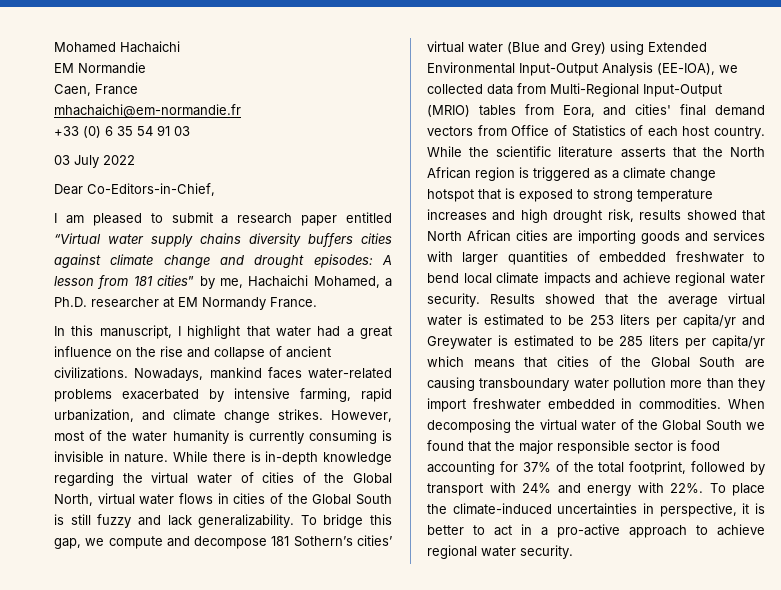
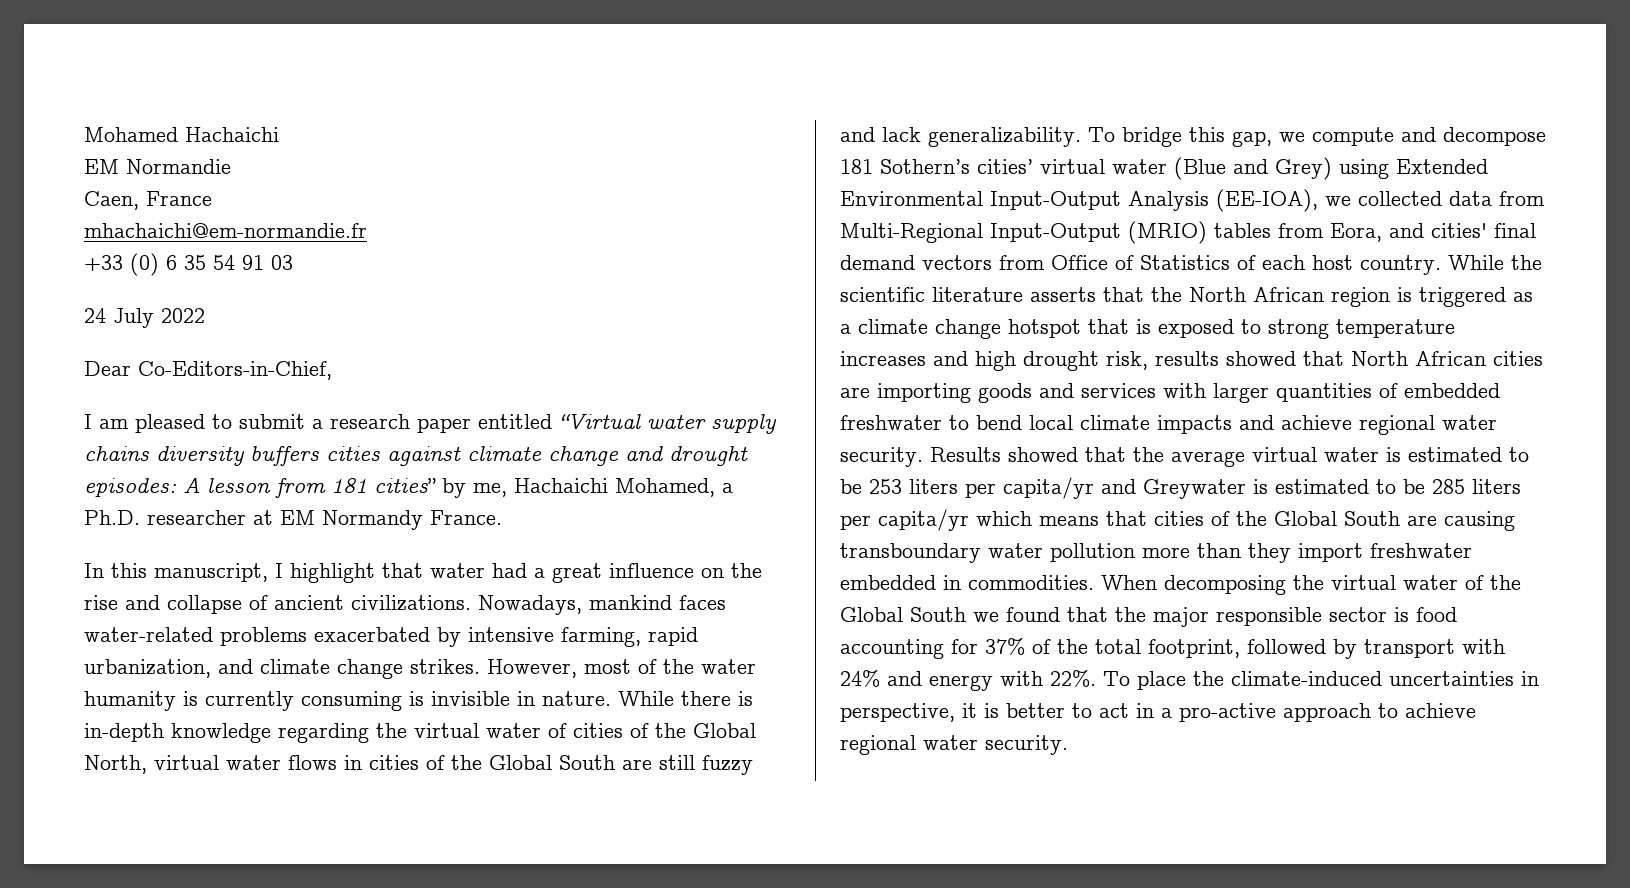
- 03 July 2022
+ 24 July 2022
- While there is in-depth knowledge regarding the virtual water of cities of the Global North, virtual water flows in cities of the Global South is still fuzzy and lack generalizability.
+ While there is in-depth knowledge regarding the virtual water of cities of the Global North, virtual water flows in cities of the Global South are still fuzzy and lack generalizability.

